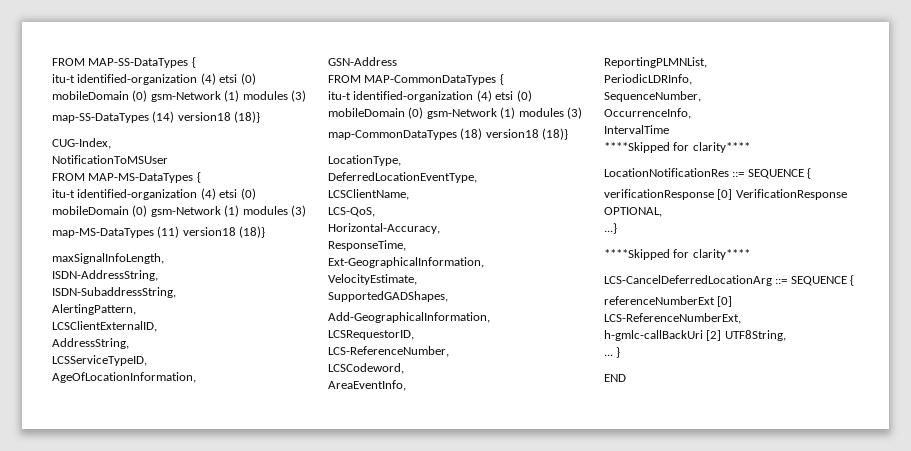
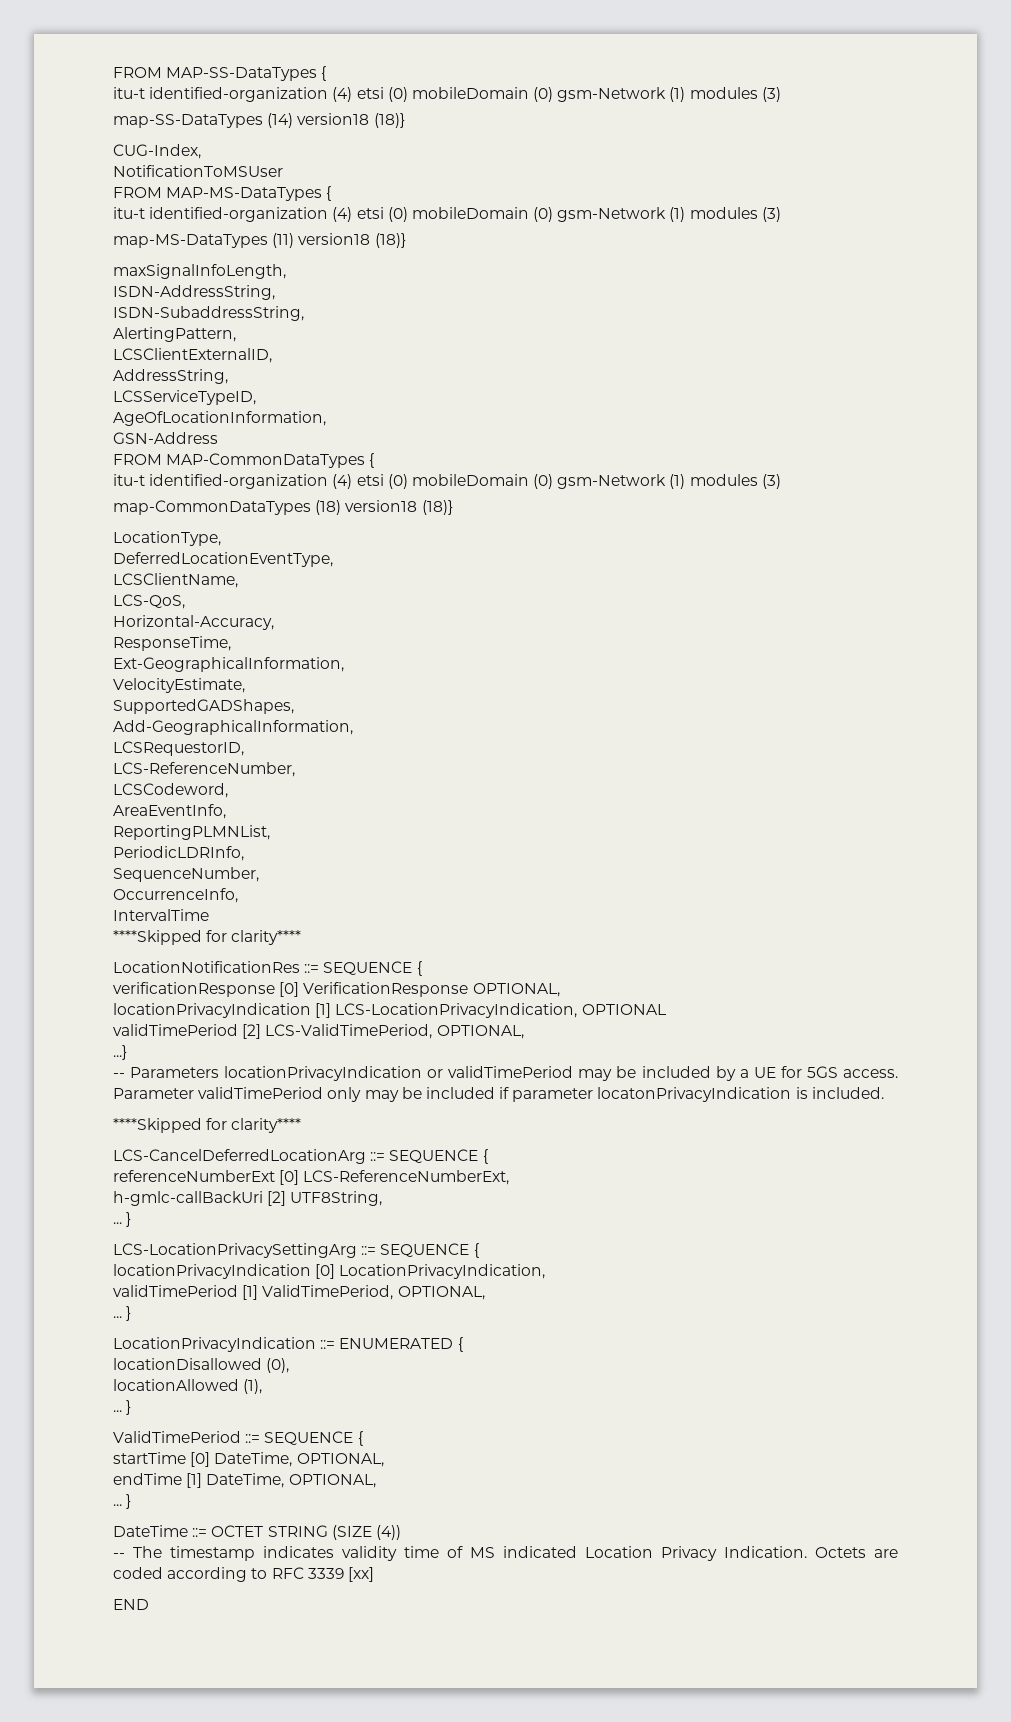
+ locationPrivacyIndication [1] LCS-LocationPrivacyIndication, OPTIONAL
+ validTimePeriod [2] LCS-ValidTimePeriod, OPTIONAL,
  ...}
+ -- Parameters locationPrivacyIndication or validTimePeriod may be included by a UE for 5GS access. Parameter validTimePeriod only may be included if parameter locatonPrivacyIndication is included.
+ LCS-LocationPrivacySettingArg ::= SEQUENCE {
+ locationPrivacyIndication [0] LocationPrivacyIndication,
+ validTimePeriod [1] ValidTimePeriod, OPTIONAL,
+ ... }
+ LocationPrivacyIndication ::= ENUMERATED {
+ locationDisallowed (0),
+ locationAllowed (1),
+ ... }
+ ValidTimePeriod ::= SEQUENCE {
+ startTime [0] DateTime, OPTIONAL,
+ endTime [1] DateTime, OPTIONAL,
+ ... }
+ DateTime ::= OCTET STRING (SIZE (4))
+ -- The timestamp indicates validity time of MS indicated Location Privacy Indication. Octets are coded according to RFC 3339 [xx]

